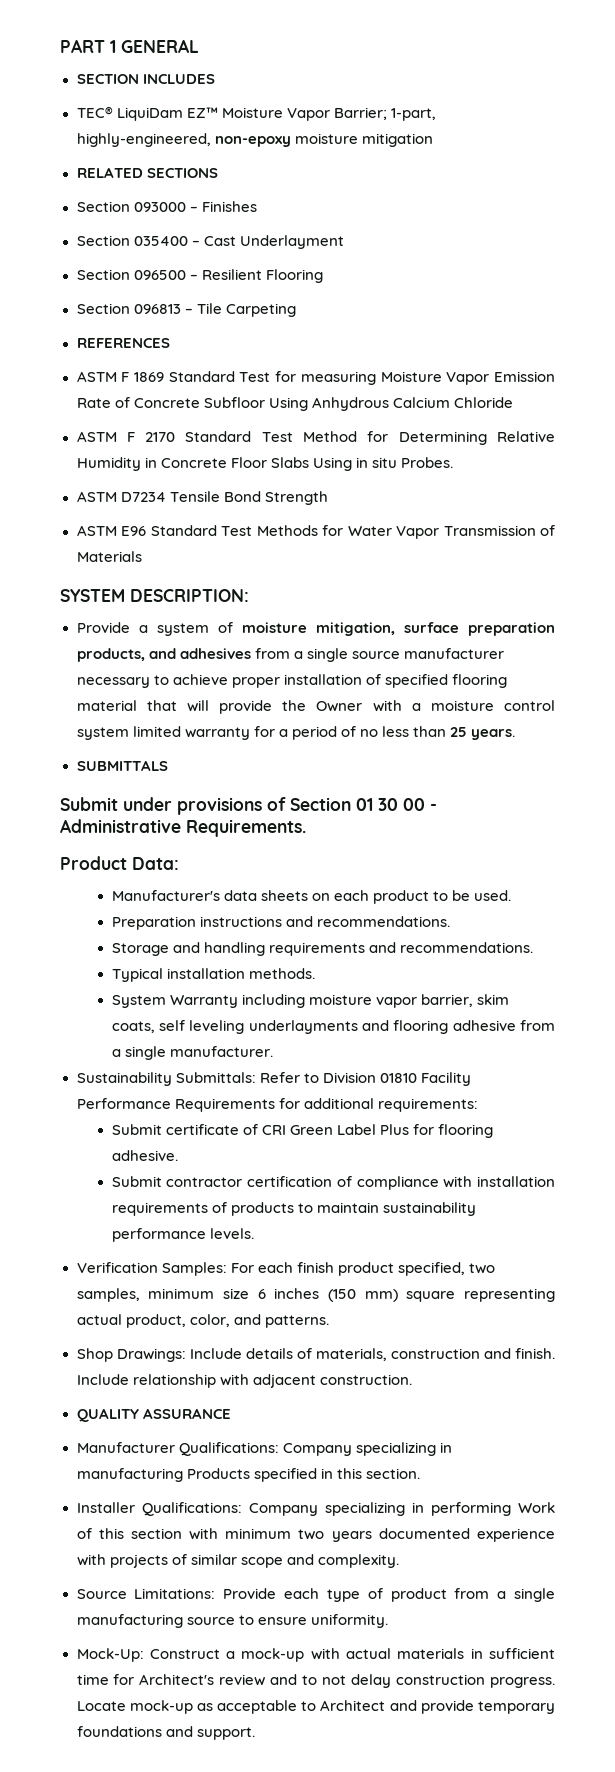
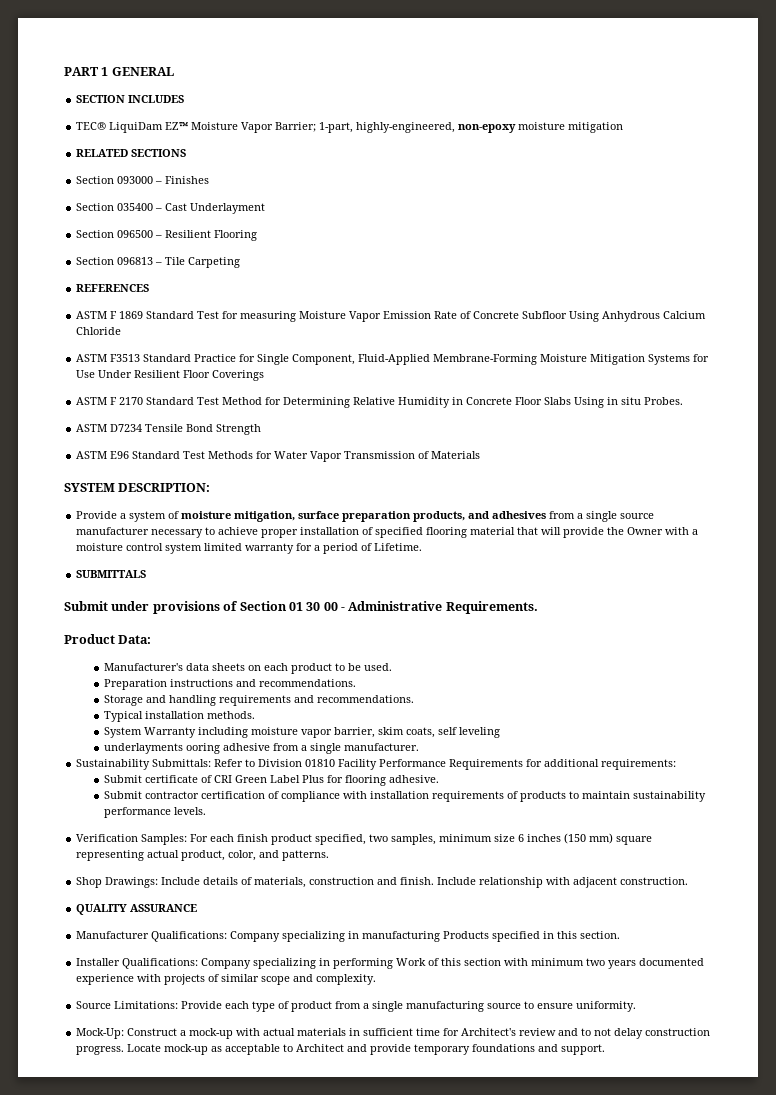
+ ASTM F3513 Standard Practice for Single Component, Fluid-Applied Membrane-Forming Moisture Mitigation Systems for Use Under Resilient Floor Coverings
- Provide a system of moisture mitigation, surface preparation products, and adhesives from a single source manufacturer necessary to achieve proper installation of specified flooring material that will provide the Owner with a moisture control system limited warranty for a period of no less than 25 years.
+ Provide a system of moisture mitigation, surface preparation products, and adhesives from a single source manufacturer necessary to achieve proper installation of specified flooring material that will provide the Owner with a moisture control system limited warranty for a period of Lifetime.
- System Warranty including moisture vapor barrier, skim coats, self leveling underlayments and flooring adhesive from a single manufacturer.
+ System Warranty including moisture vapor barrier, skim coats, self leveling
+ underlayments ooring adhesive from a single manufacturer.

